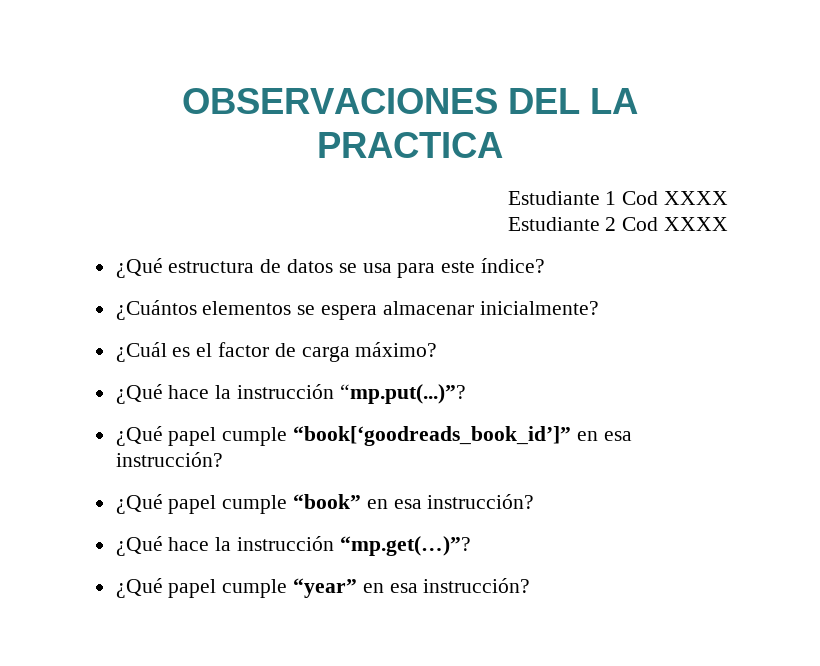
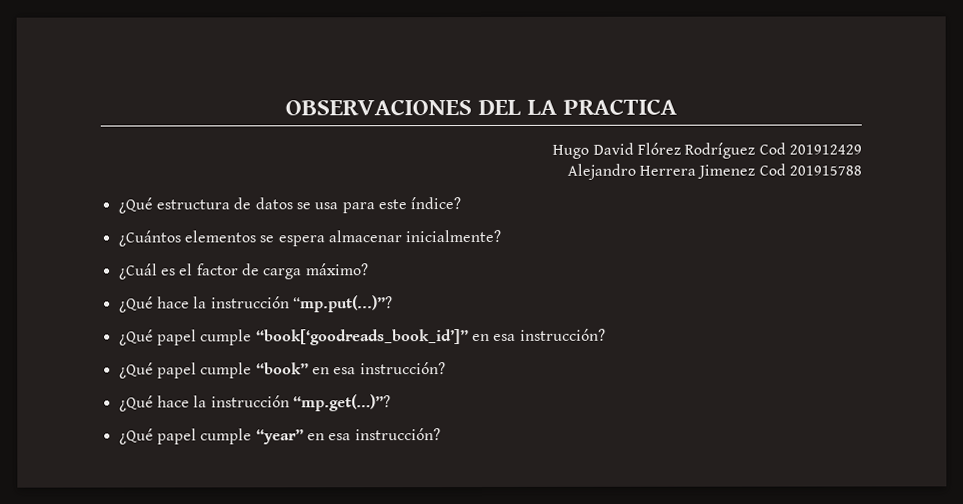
- Estudiante 1 Cod XXXX
- Estudiante 2 Cod XXXX
+ Hugo David Flórez Rodríguez Cod 201912429
+ Alejandro Herrera Jimenez Cod 201915788

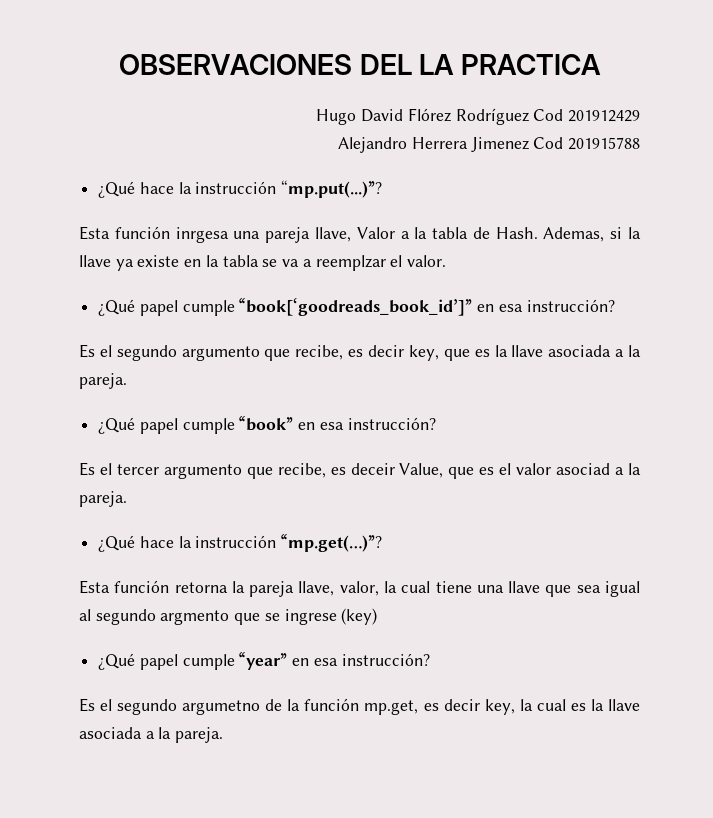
- ¿Qué estructura de datos se usa para este índice?
- ¿Cuántos elementos se espera almacenar inicialmente?
- ¿Cuál es el factor de carga máximo?
+ Esta función inrgesa una pareja llave, Valor a la tabla de Hash. Ademas, si la llave ya existe en la tabla se va a reemplzar el valor.
+ Es el segundo argumento que recibe, es decir key, que es la llave asociada a la pareja.
+ Es el tercer argumento que recibe, es deceir Value, que es el valor asociad a la pareja.
+ Esta función retorna la pareja llave, valor, la cual tiene una llave que sea igual al segundo argmento que se ingrese (key)
+ Es el segundo argumetno de la función mp.get, es decir key, la cual es la llave asociada a la pareja.

